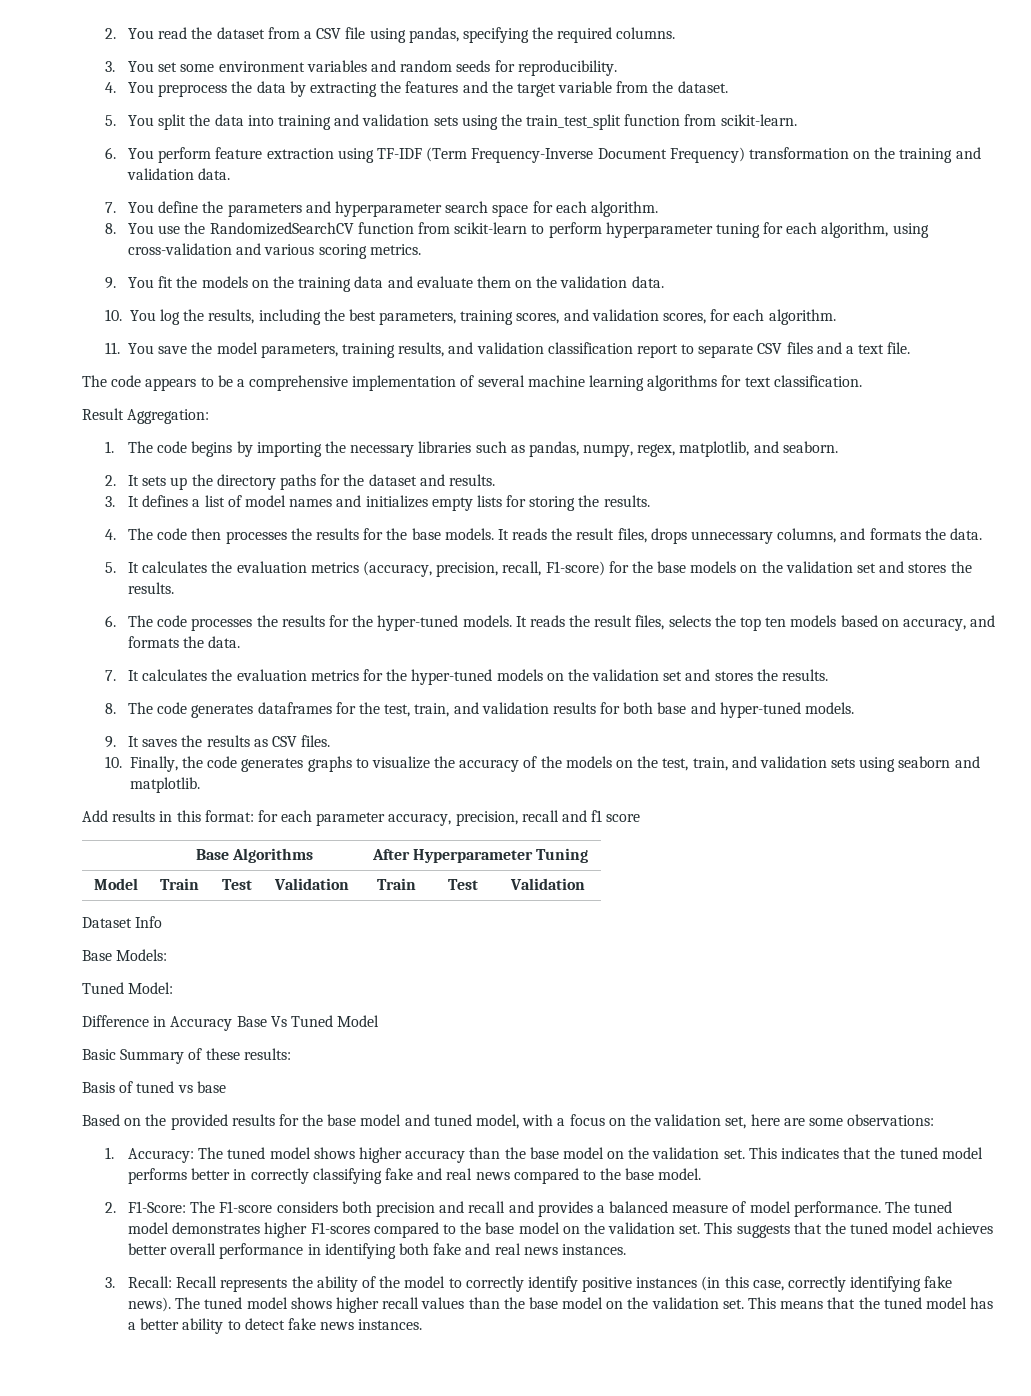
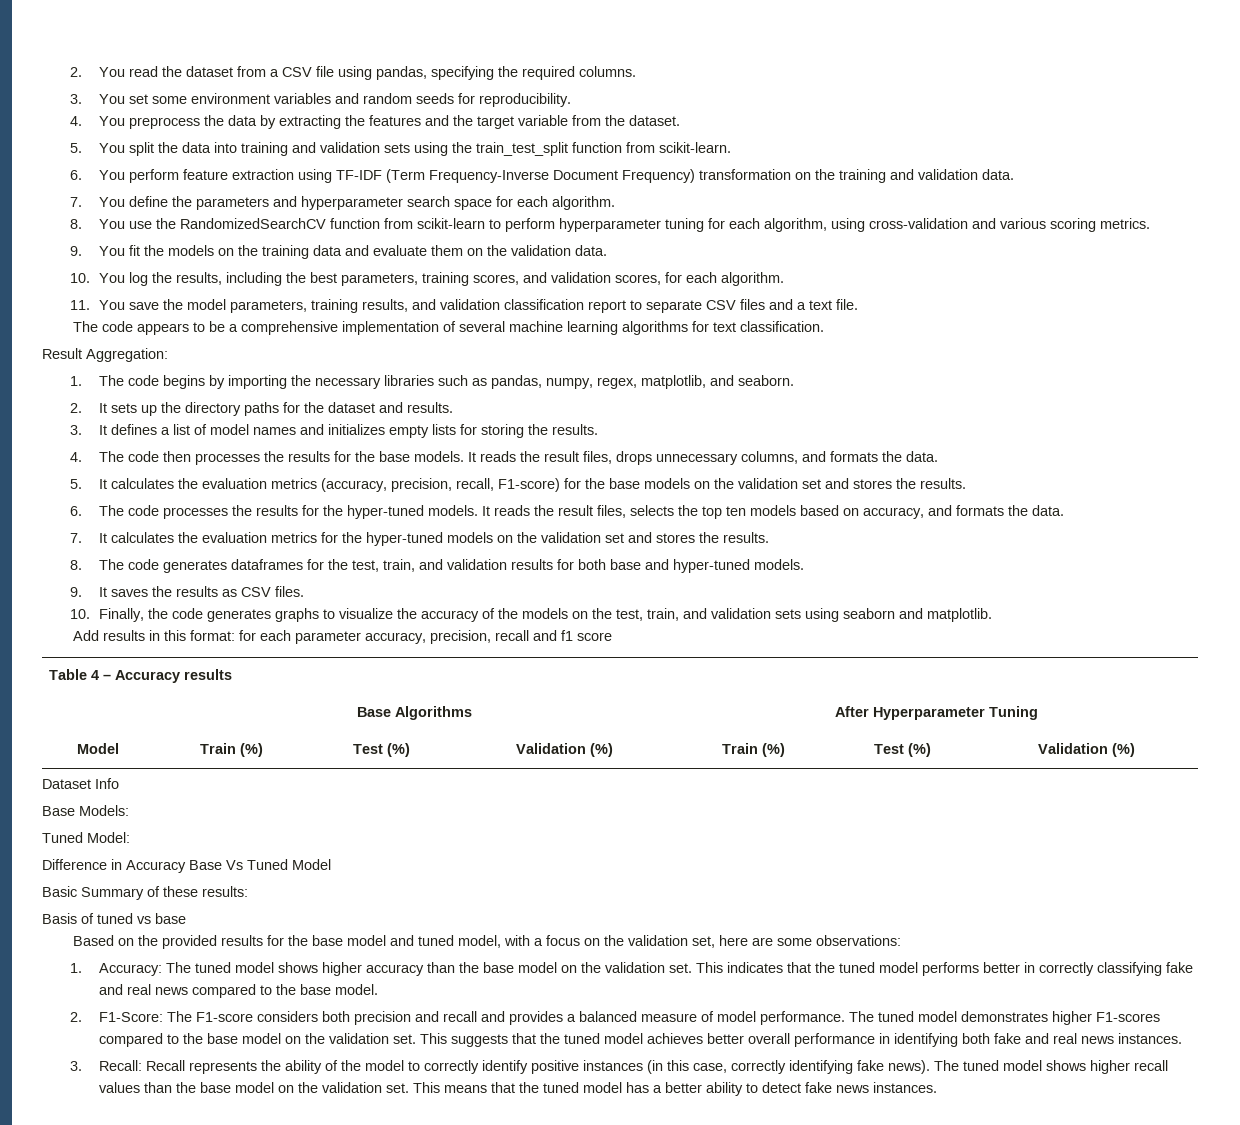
+ Table 4 – Accuracy results
- Model | Train | Test | Validation | Train | Test | Validation
+ Model | Train (%) | Test (%) | Validation (%) | Train (%) | Test (%) | Validation (%)

